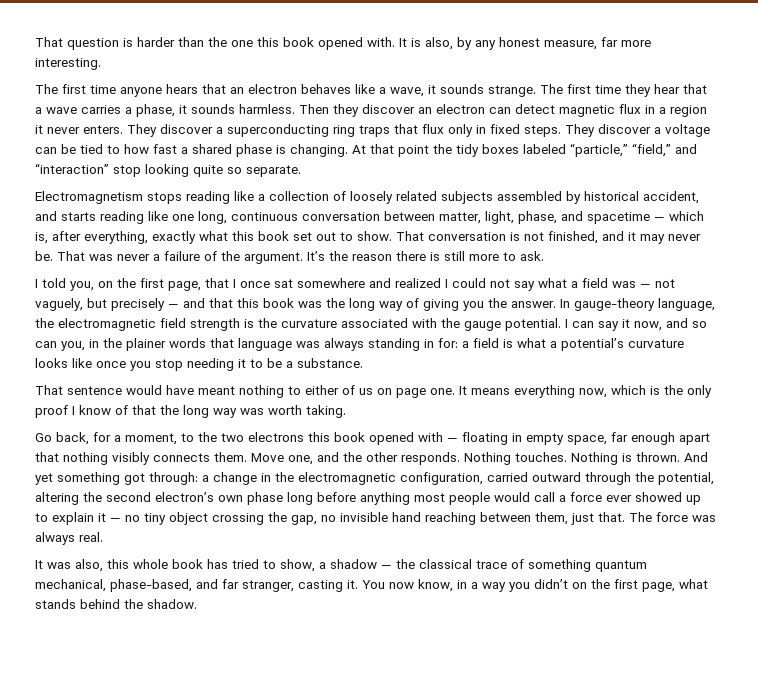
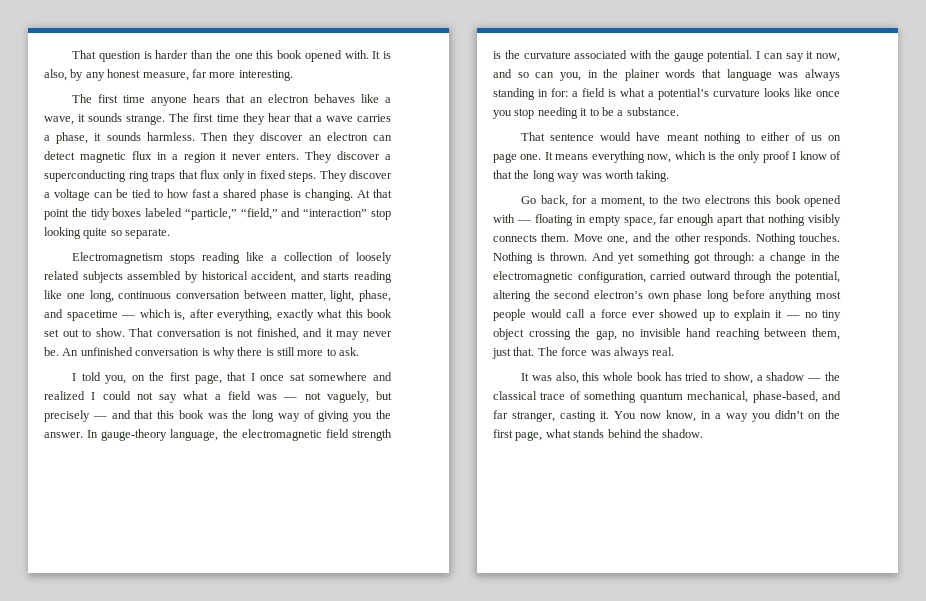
- That was never a failure of the argument. It’s the reason there is still more to ask.
+ An unfinished conversation is why there is still more to ask.

